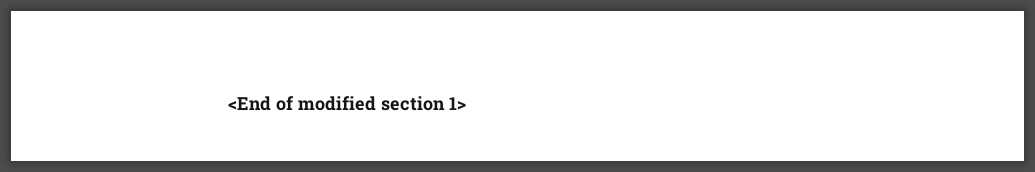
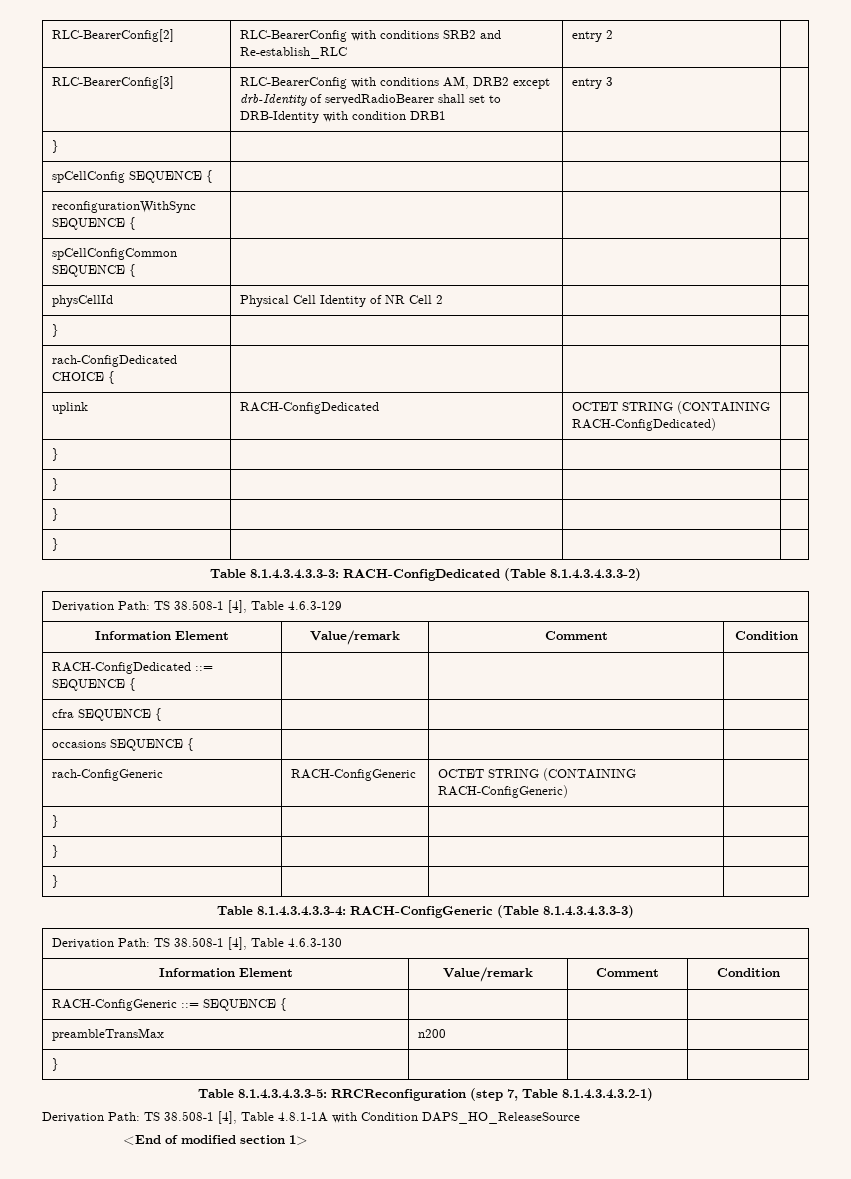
+ RLC-BearerConfig[2] | RLC-BearerConfig with conditions SRB2 and Re-establish_RLC | entry 2 |
+ RLC-BearerConfig[3] | RLC-BearerConfig with conditions AM, DRB2 except drb-Identity of servedRadioBearer shall set to DRB-Identity with condition DRB1 | entry 3 |
+ } | | |
+ spCellConfig SEQUENCE { | | |
+ reconfigurationWithSync SEQUENCE { | | |
+ spCellConfigCommon SEQUENCE { | | |
+ physCellId | Physical Cell Identity of NR Cell 2 | |
+ } | | |
+ rach-ConfigDedicated CHOICE { | | |
+ uplink | RACH-ConfigDedicated | OCTET STRING (CONTAINING RACH-ConfigDedicated) |
+ } | | |
+ } | | |
+ } | | |
+ } | | |
+ Table 8.1.4.3.4.3.3-3: RACH-ConfigDedicated (Table 8.1.4.3.4.3.3-2)
+ Derivation Path: TS 38.508-1 [4], Table 4.6.3-129
+ Information Element | Value/remark | Comment | Condition
+ RACH-ConfigDedicated ::= SEQUENCE { | | |
+ cfra SEQUENCE { | | |
+ occasions SEQUENCE { | | |
+ rach-ConfigGeneric | RACH-ConfigGeneric | OCTET STRING (CONTAINING RACH-ConfigGeneric) |
+ } | | |
+ } | | |
+ } | | |
+ Table 8.1.4.3.4.3.3-4: RACH-ConfigGeneric (Table 8.1.4.3.4.3.3-3)
+ Derivation Path: TS 38.508-1 [4], Table 4.6.3-130
+ Information Element | Value/remark | Comment | Condition
+ RACH-ConfigGeneric ::= SEQUENCE { | | |
+ preambleTransMax | n200 | |
+ } | | |
+ Table 8.1.4.3.4.3.3-5: RRCReconfiguration (step 7, Table 8.1.4.3.4.3.2-1)
+ Derivation Path: TS 38.508-1 [4], Table 4.8.1-1A with Condition DAPS_HO_ReleaseSource

